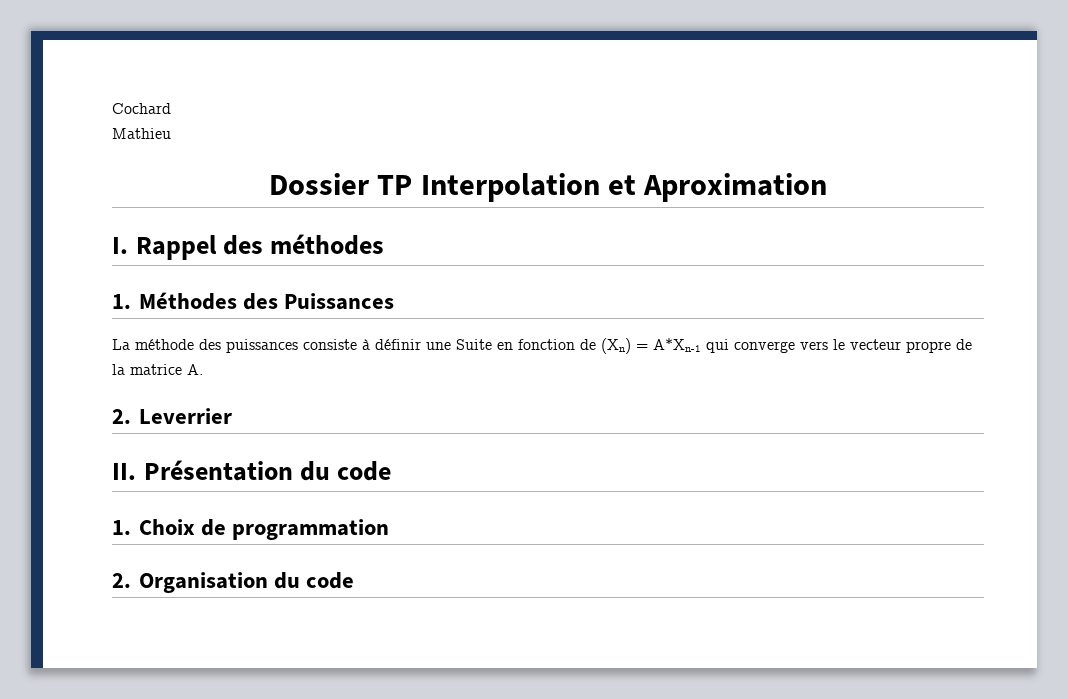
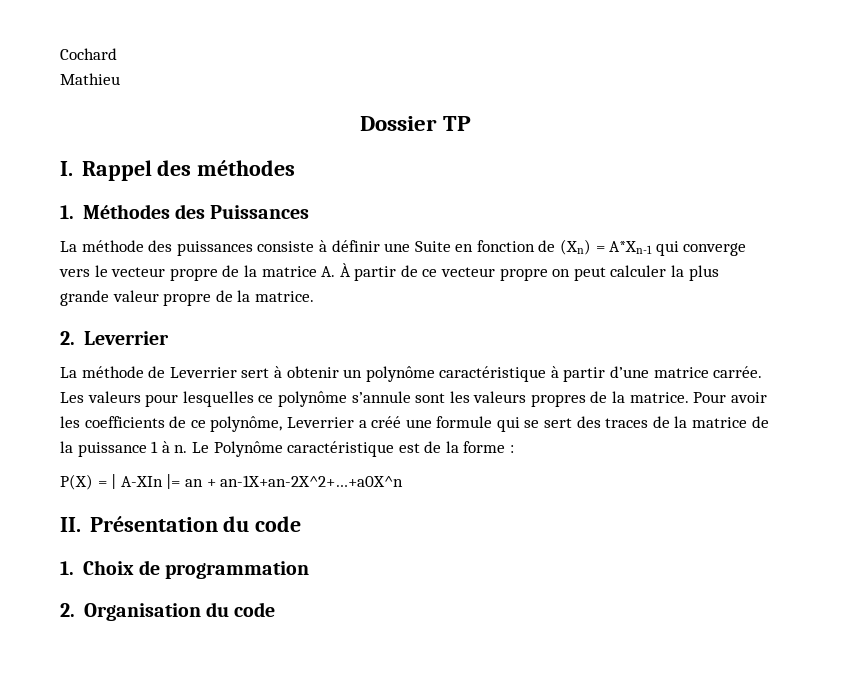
- Dossier TP Interpolation et Aproximation
+ Dossier TP
- La méthode des puissances consiste à définir une Suite en fonction de (Xn) = A*Xn-1 qui converge vers le vecteur propre de la matrice A.
+ La méthode des puissances consiste à définir une Suite en fonction de (Xn) = A*Xn-1 qui converge vers le vecteur propre de la matrice A. À partir de ce vecteur propre on peut calculer la plus grande valeur propre de la matrice.
  2. Leverrier
+ La méthode de Leverrier sert à obtenir un polynôme caractéristique à partir d’une matrice carrée. Les valeurs pour lesquelles ce polynôme s’annule sont les valeurs propres de la matrice. Pour avoir les coefficients de ce polynôme, Leverrier a créé une formule qui se sert des traces de la matrice de la puissance 1 à n. Le Polynôme caractéristique est de la forme :
+ P(X) = | A-XIn |= an + an-1X+an-2X^2+…+a0X^n

